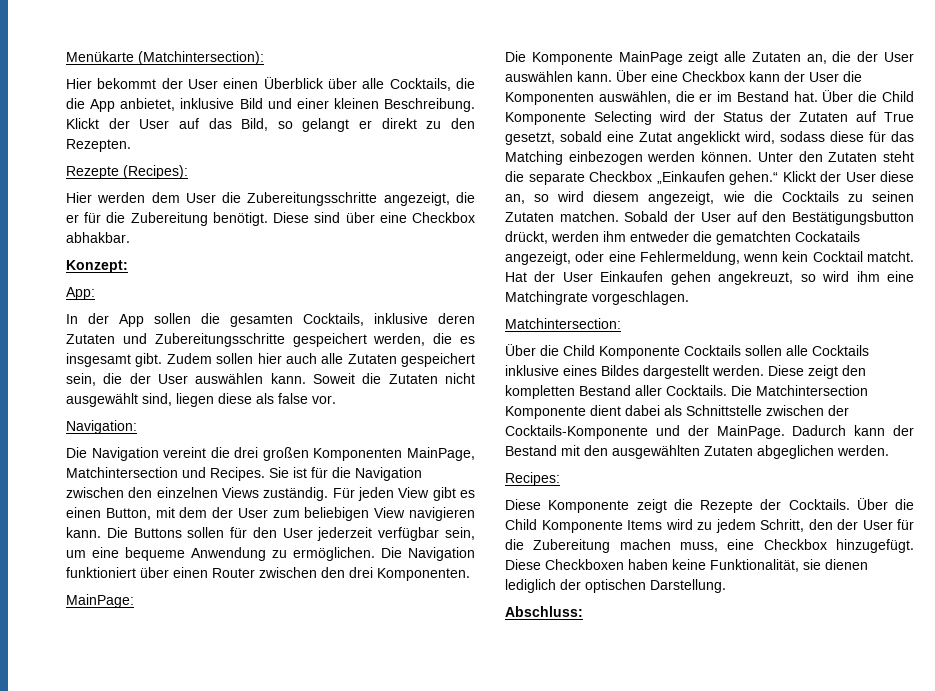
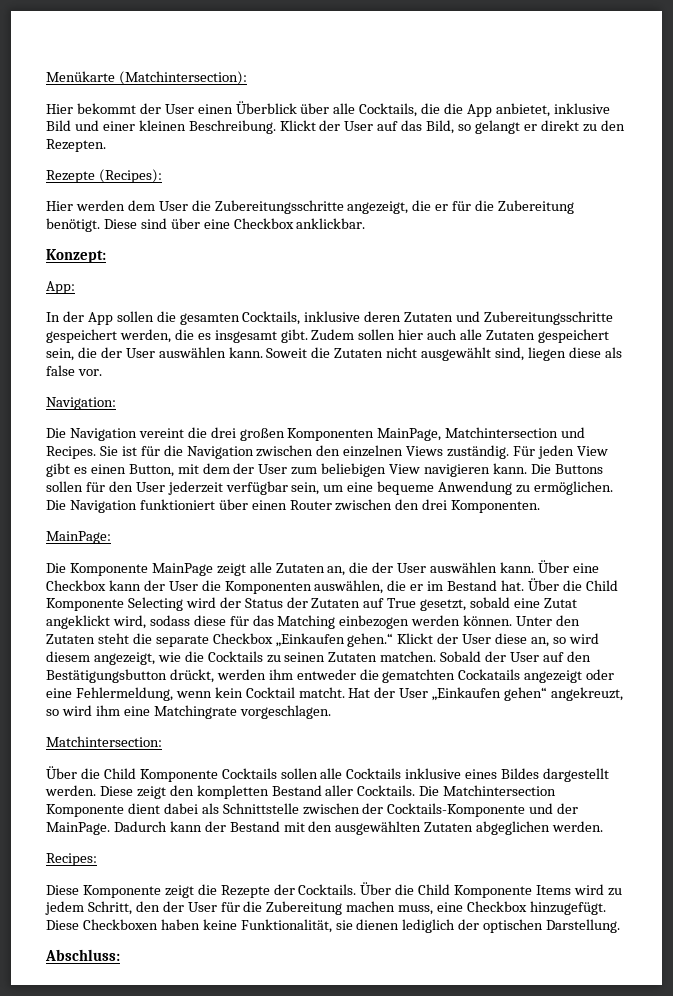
- Diese sind über eine Checkbox abhakbar.
+ Diese sind über eine Checkbox anklickbar.
- Sobald der User auf den Bestätigungsbutton drückt, werden ihm entweder die gematchten Cockatails angezeigt, oder eine Fehlermeldung, wenn kein Cocktail matcht.
+ Sobald der User auf den Bestätigungsbutton drückt, werden ihm entweder die gematchten Cockatails angezeigt oder eine Fehlermeldung, wenn kein Cocktail matcht.
- Hat der User Einkaufen gehen angekreuzt, so wird ihm eine Matchingrate vorgeschlagen.
+ Hat der User „Einkaufen gehen“ angekreuzt, so wird ihm eine Matchingrate vorgeschlagen.

